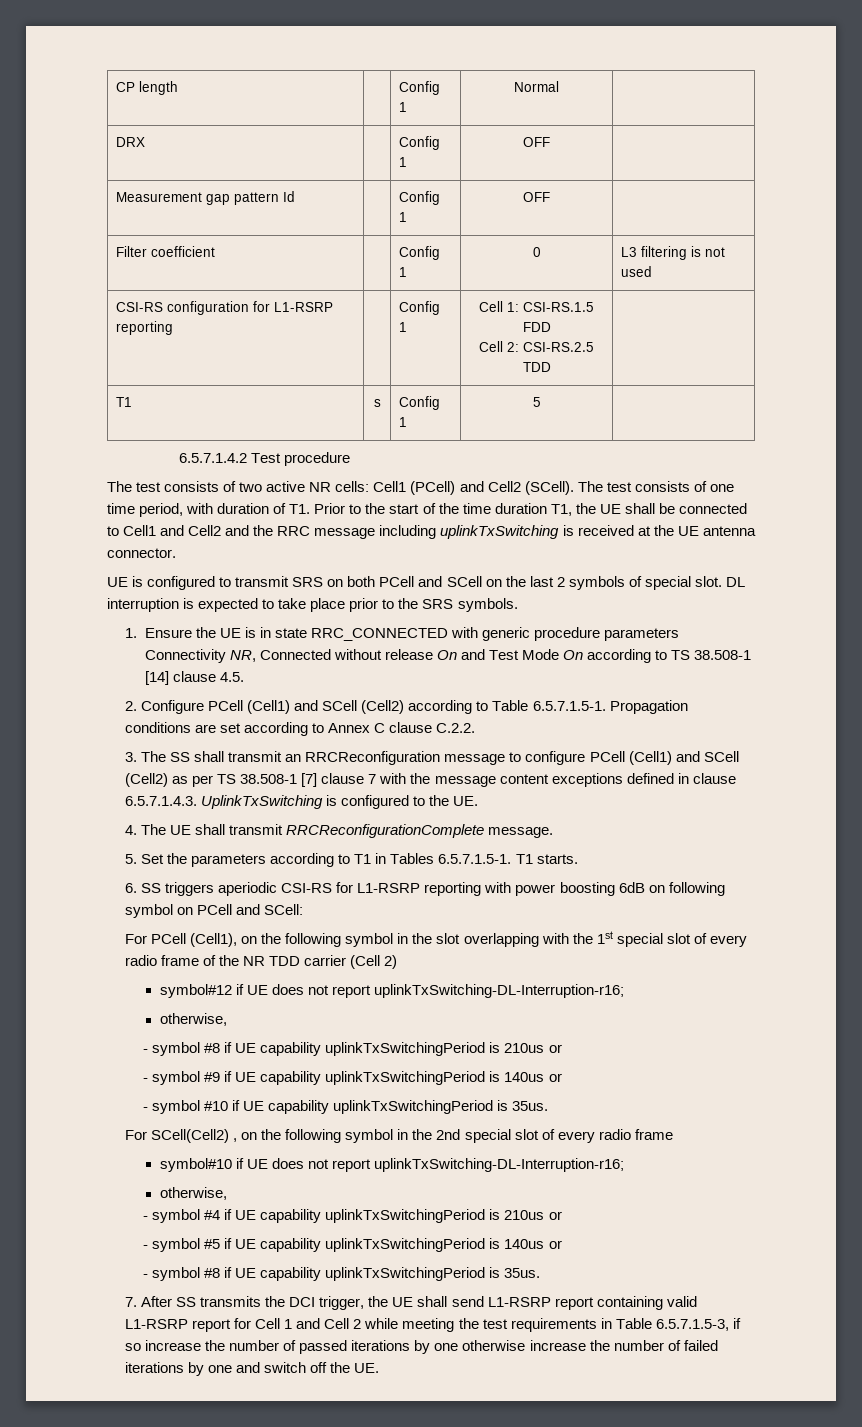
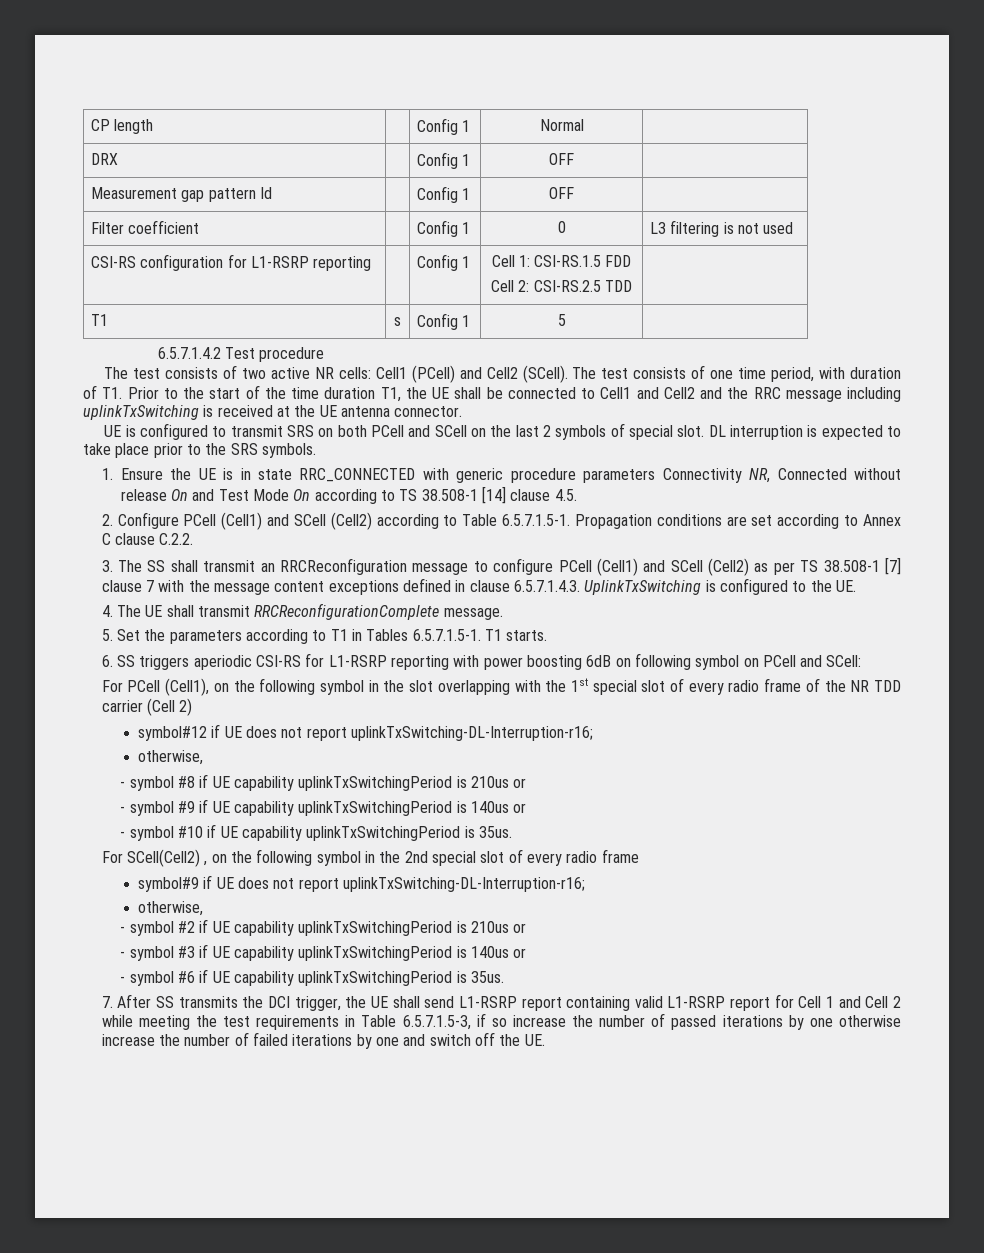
- symbol#10 if UE does not report uplinkTxSwitching-DL-Interruption-r16;
+ symbol#9 if UE does not report uplinkTxSwitching-DL-Interruption-r16;
  otherwise,
- - symbol #4 if UE capability uplinkTxSwitchingPeriod is 210us or
- - symbol #5 if UE capability uplinkTxSwitchingPeriod is 140us or
- - symbol #8 if UE capability uplinkTxSwitchingPeriod is 35us.
+ - symbol #2 if UE capability uplinkTxSwitchingPeriod is 210us or
+ - symbol #3 if UE capability uplinkTxSwitchingPeriod is 140us or
+ - symbol #6 if UE capability uplinkTxSwitchingPeriod is 35us.

